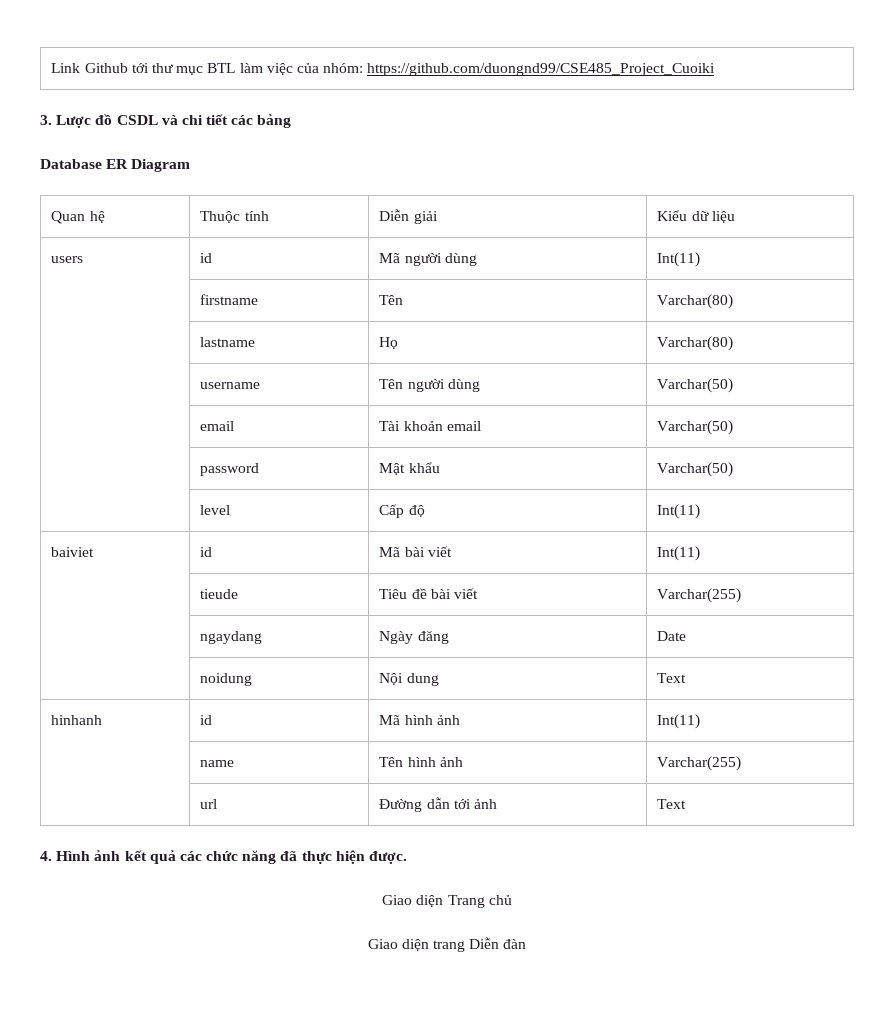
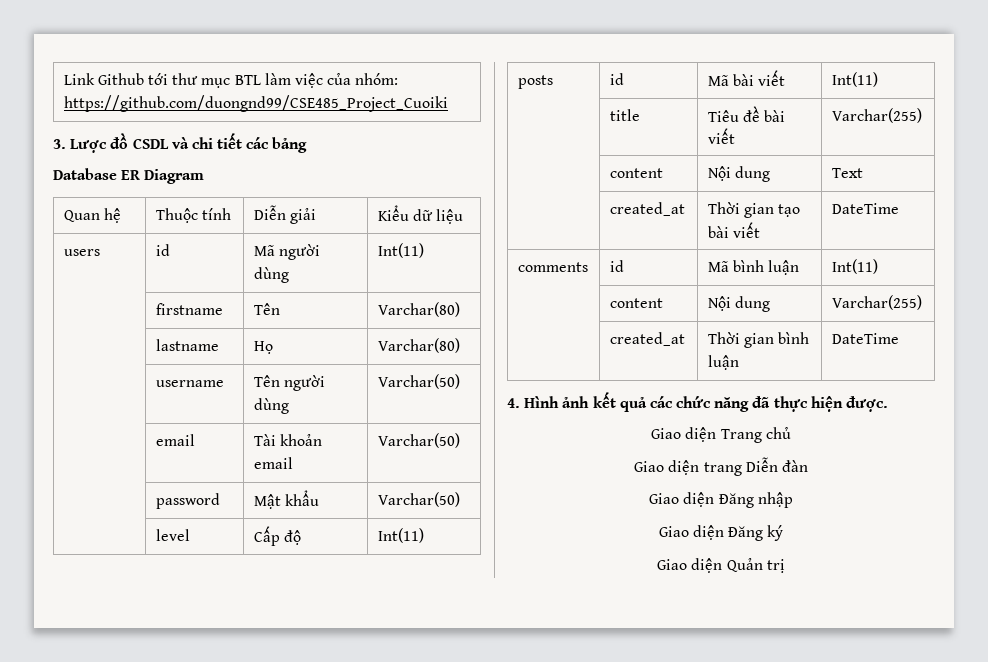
- baiviet | id | Mã bài viết | Int(11)
+ posts | id | Mã bài viết | Int(11)
- | tieude | Tiêu đề bài viết | Varchar(255)
+ | title | Tiêu đề bài viết | Varchar(255)
- | ngaydang | Ngày đăng | Date
- | noidung | Nội dung | Text
- hinhanh | id | Mã hình ảnh | Int(11)
- | name | Tên hình ảnh | Varchar(255)
- | url | Đường dẫn tới ảnh | Text
+ | content | Nội dung | Text
+ | created_at | Thời gian tạo bài viết | DateTime
+ comments | id | Mã bình luận | Int(11)
+ | content | Nội dung | Varchar(255)
+ | created_at | Thời gian bình luận | DateTime
+ Giao diện Đăng nhập
+ Giao diện Đăng ký
+ Giao diện Quản trị

